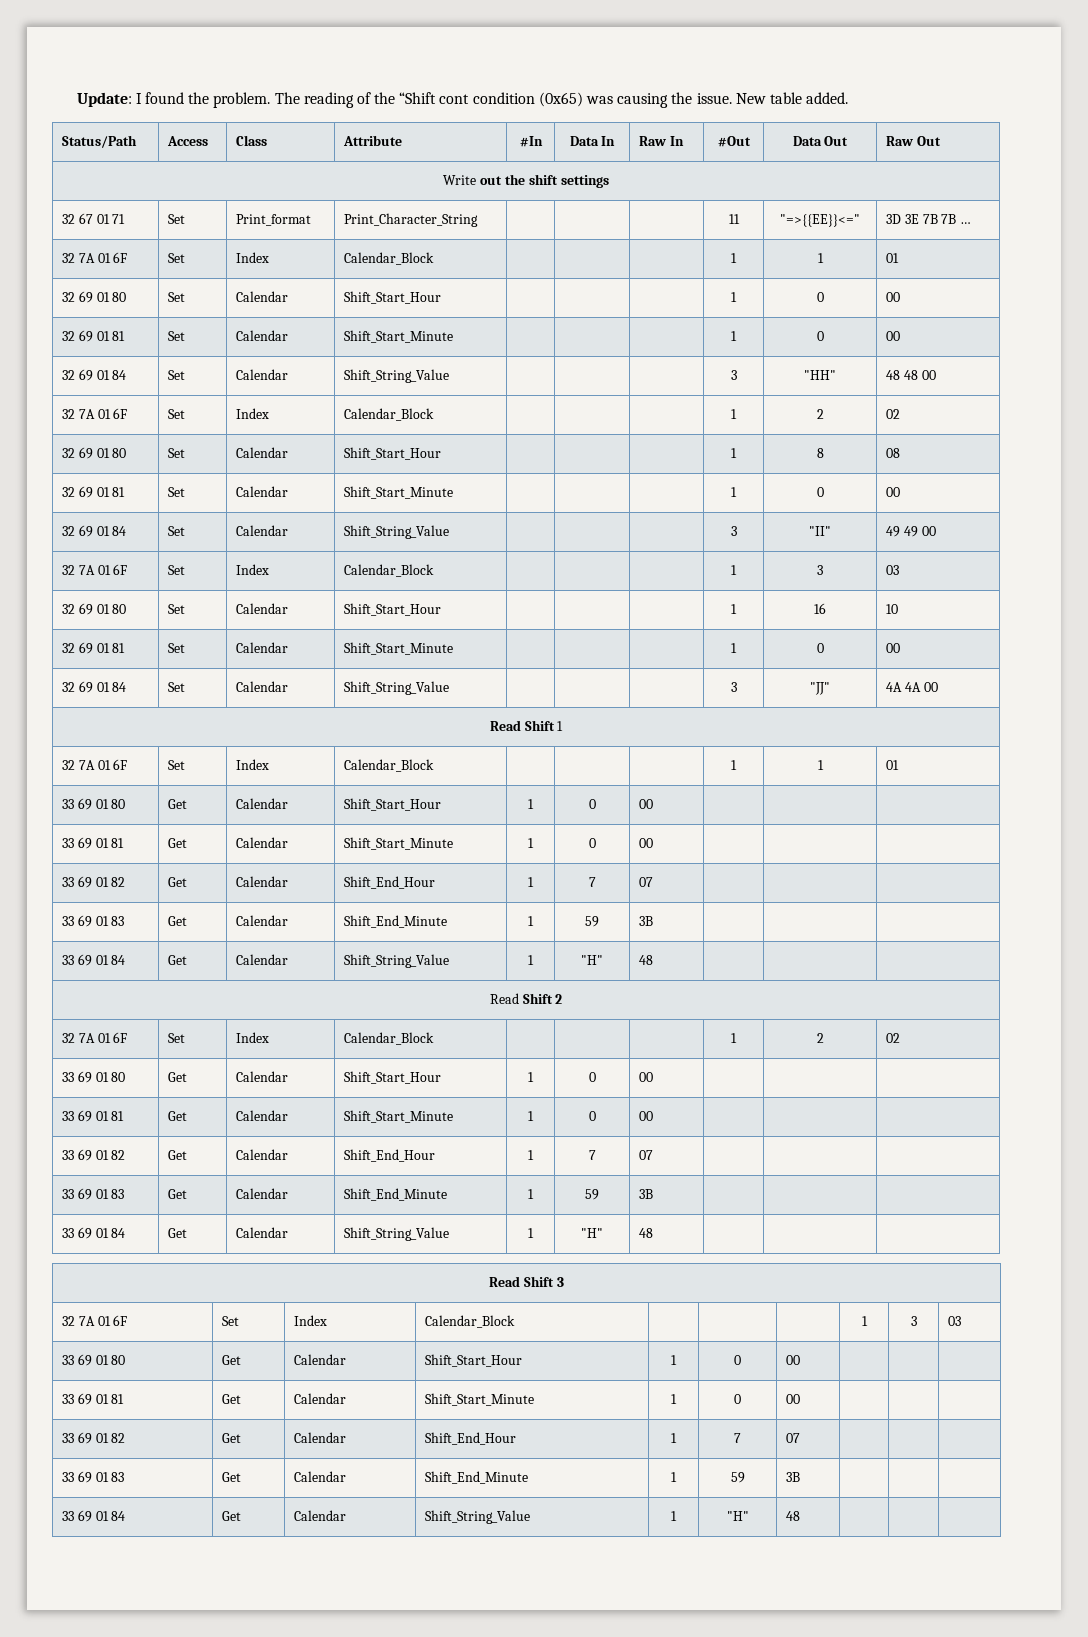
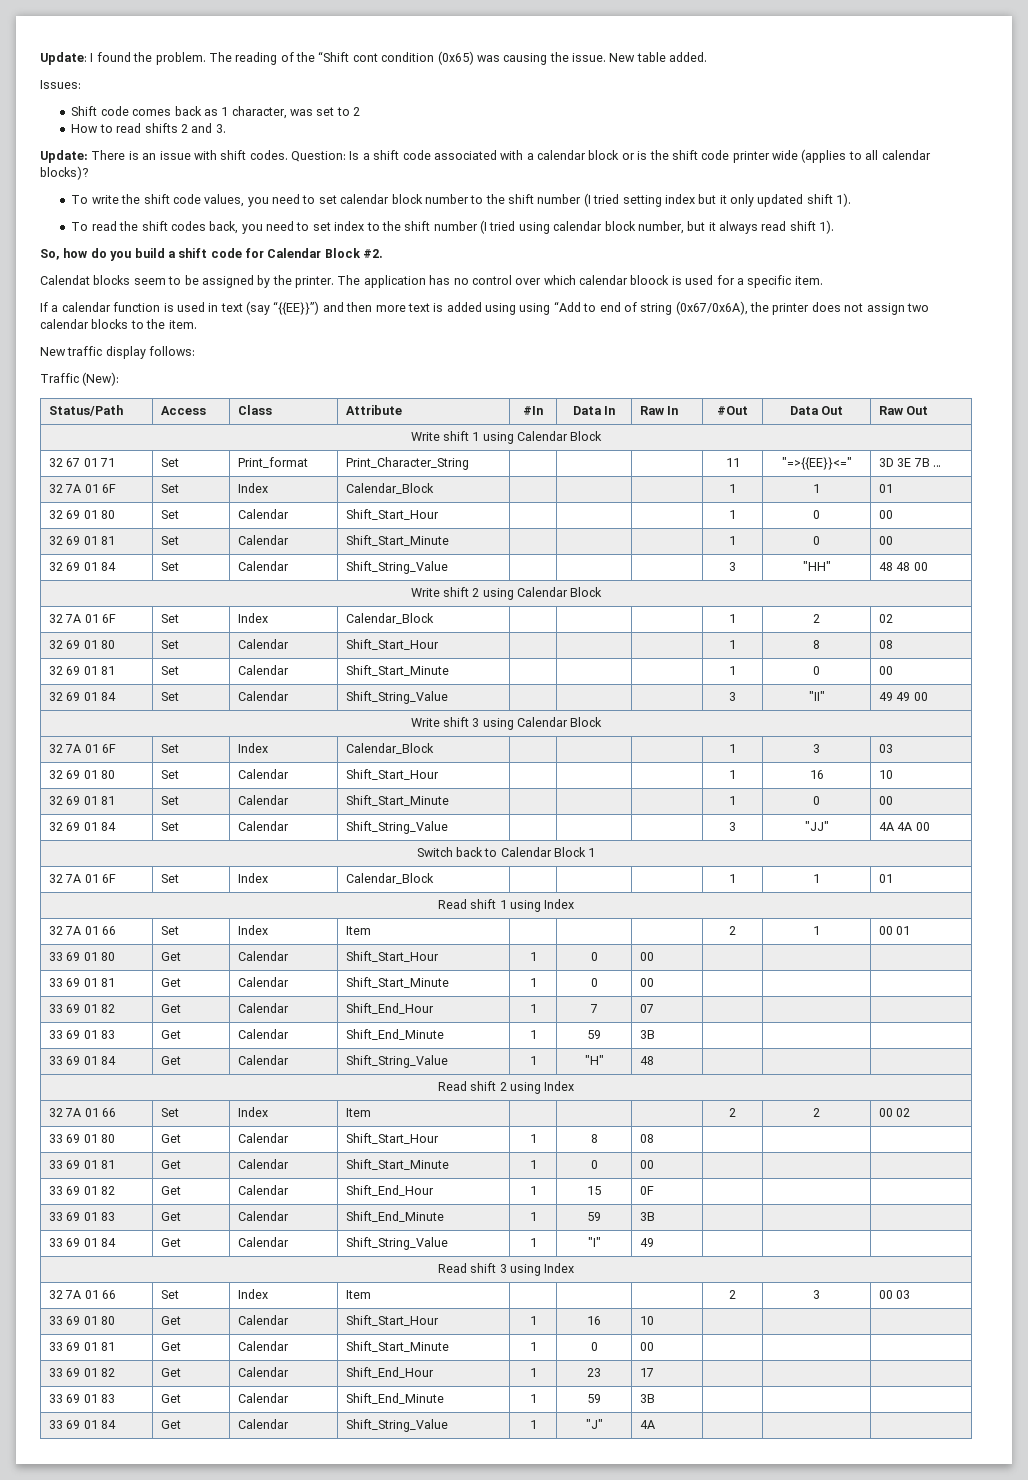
+ Issues:
+ Shift code comes back as 1 character, was set to 2
+ How to read shifts 2 and 3.
+ Update: There is an issue with shift codes. Question: Is a shift code associated with a calendar block or is the shift code printer wide (applies to all calendar blocks)?
+ To write the shift code values, you need to set calendar block number to the shift number (I tried setting index but it only updated shift 1).
+ To read the shift codes back, you need to set index to the shift number (I tried using calendar block number, but it always read shift 1).
+ So, how do you build a shift code for Calendar Block #2.
+ Calendat blocks seem to be assigned by the printer. The application has no control over which calendar bloock is used for a specific item.
+ If a calendar function is used in text (say “{{EE}}”) and then more text is added using using “Add to end of string (0x67/0x6A), the printer does not assign two calendar blocks to the item.
+ New traffic display follows:
+ Traffic (New):
- Write out the shift settings
+ Write shift 1 using Calendar Block
- 32 67 01 71 | Set | Print_format | Print_Character_String | | | | 11 | "=>{{EE}}<=" | 3D 3E 7B 7B …
+ 32 67 01 71 | Set | Print_format | Print_Character_String | | | | 11 | "=>{{EE}}<=" | 3D 3E 7B …
+ Write shift 2 using Calendar Block
+ Write shift 3 using Calendar Block
- Read Shift 1
+ Switch back to Calendar Block 1
+ Read shift 1 using Index
+ 32 7A 01 66 | Set | Index | Item | | | | 2 | 1 | 00 01
- Read Shift 2
- 32 7A 01 6F | Set | Index | Calendar_Block | | | | 1 | 2 | 02
- 33 69 01 80 | Get | Calendar | Shift_Start_Hour | 1 | 0 | 00 | | |
+ Read shift 2 using Index
+ 32 7A 01 66 | Set | Index | Item | | | | 2 | 2 | 00 02
+ 33 69 01 80 | Get | Calendar | Shift_Start_Hour | 1 | 8 | 08 | | |
  33 69 01 81 | Get | Calendar | Shift_Start_Minute | 1 | 0 | 00 | | |
- 33 69 01 82 | Get | Calendar | Shift_End_Hour | 1 | 7 | 07 | | |
+ 33 69 01 82 | Get | Calendar | Shift_End_Hour | 1 | 15 | 0F | | |
  33 69 01 83 | Get | Calendar | Shift_End_Minute | 1 | 59 | 3B | | |
- 33 69 01 84 | Get | Calendar | Shift_String_Value | 1 | "H" | 48 | | |
- Read Shift 3
- 32 7A 01 6F | Set | Index | Calendar_Block | | | | 1 | 3 | 03
- 33 69 01 80 | Get | Calendar | Shift_Start_Hour | 1 | 0 | 00 | | |
+ 33 69 01 84 | Get | Calendar | Shift_String_Value | 1 | "I" | 49 | | |
+ Read shift 3 using Index
+ 32 7A 01 66 | Set | Index | Item | | | | 2 | 3 | 00 03
+ 33 69 01 80 | Get | Calendar | Shift_Start_Hour | 1 | 16 | 10 | | |
  33 69 01 81 | Get | Calendar | Shift_Start_Minute | 1 | 0 | 00 | | |
- 33 69 01 82 | Get | Calendar | Shift_End_Hour | 1 | 7 | 07 | | |
+ 33 69 01 82 | Get | Calendar | Shift_End_Hour | 1 | 23 | 17 | | |
  33 69 01 83 | Get | Calendar | Shift_End_Minute | 1 | 59 | 3B | | |
- 33 69 01 84 | Get | Calendar | Shift_String_Value | 1 | "H" | 48 | | |
+ 33 69 01 84 | Get | Calendar | Shift_String_Value | 1 | "J" | 4A | | |

